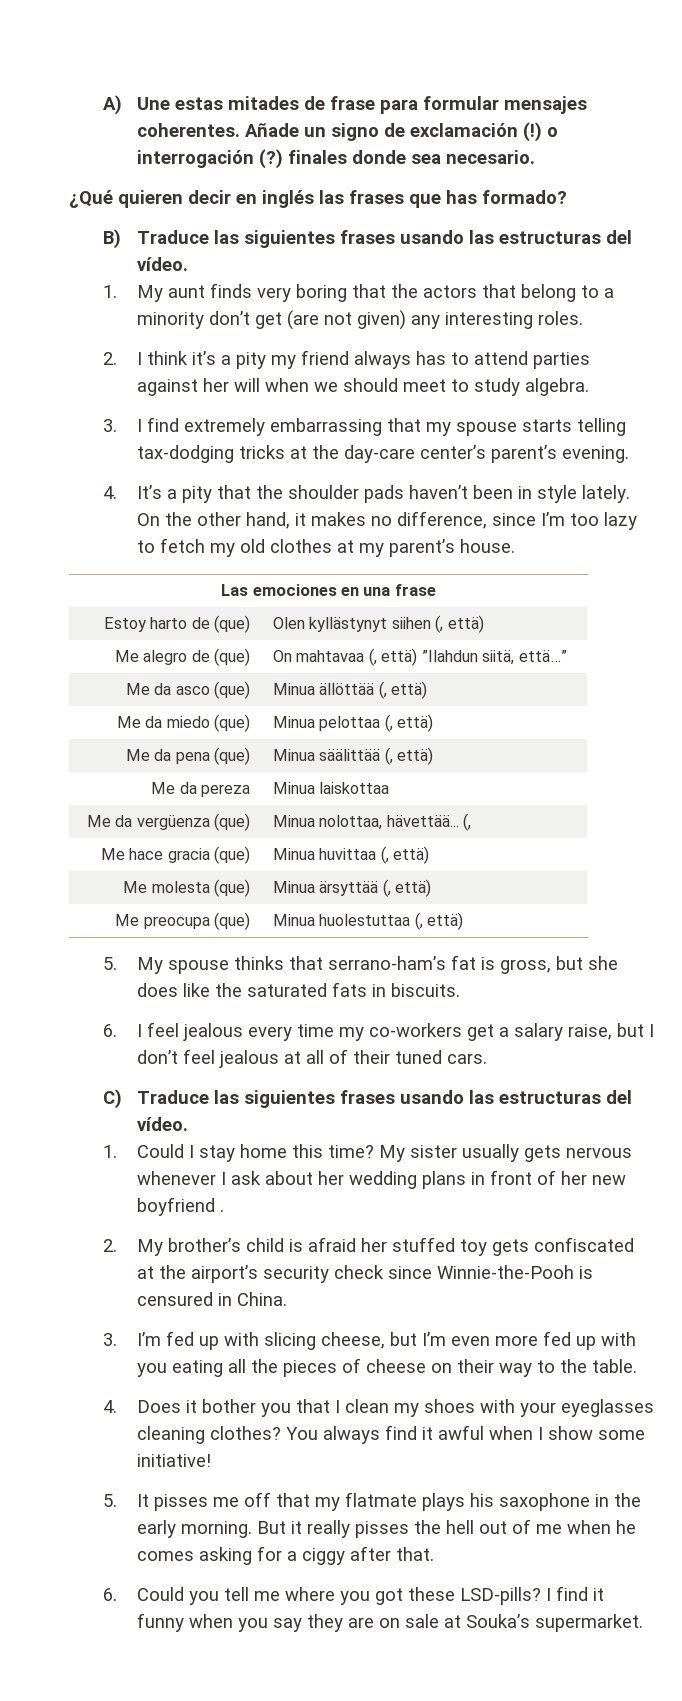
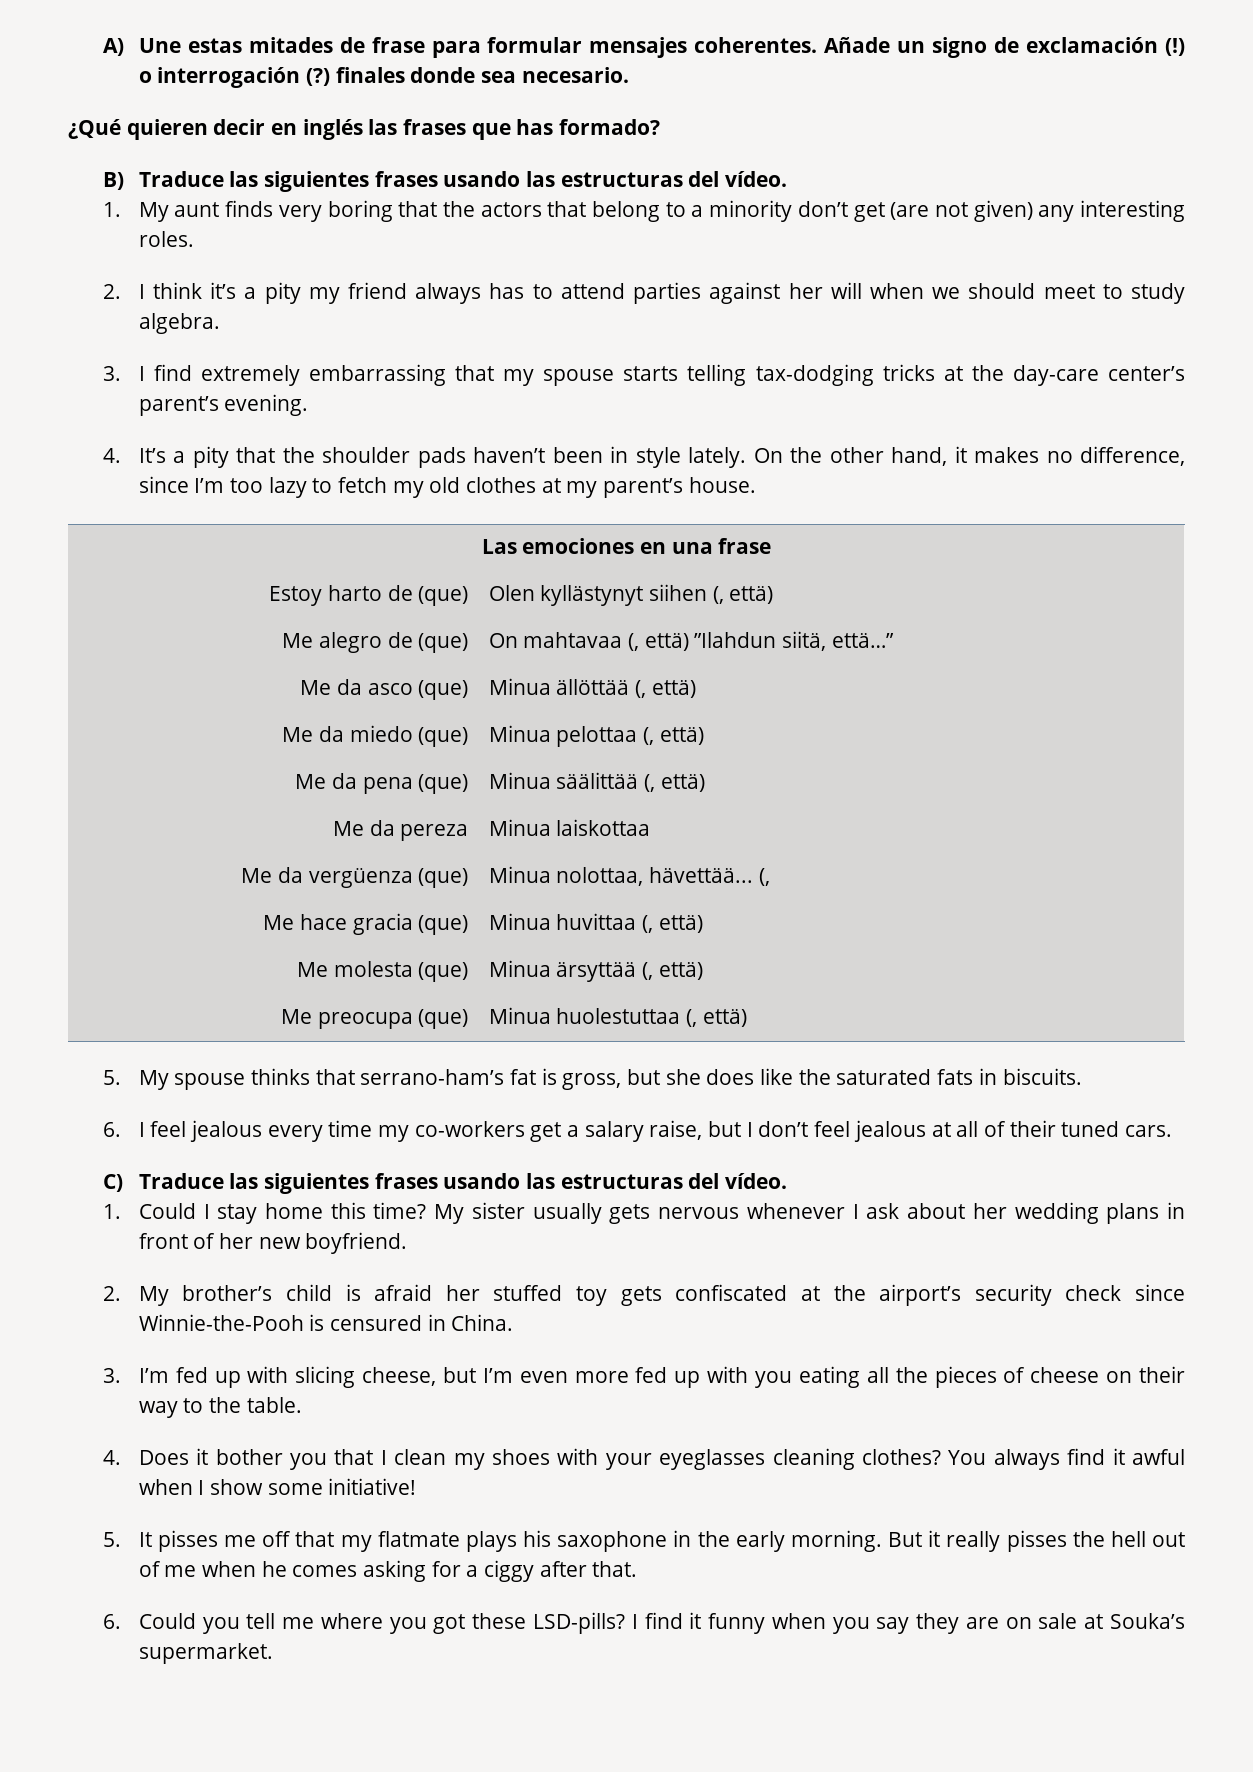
- My sister usually gets nervous whenever I ask about her wedding plans in front of her new boyfriend .
+ My sister usually gets nervous whenever I ask about her wedding plans in front of her new boyfriend.

